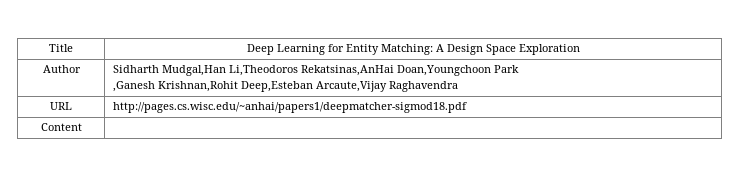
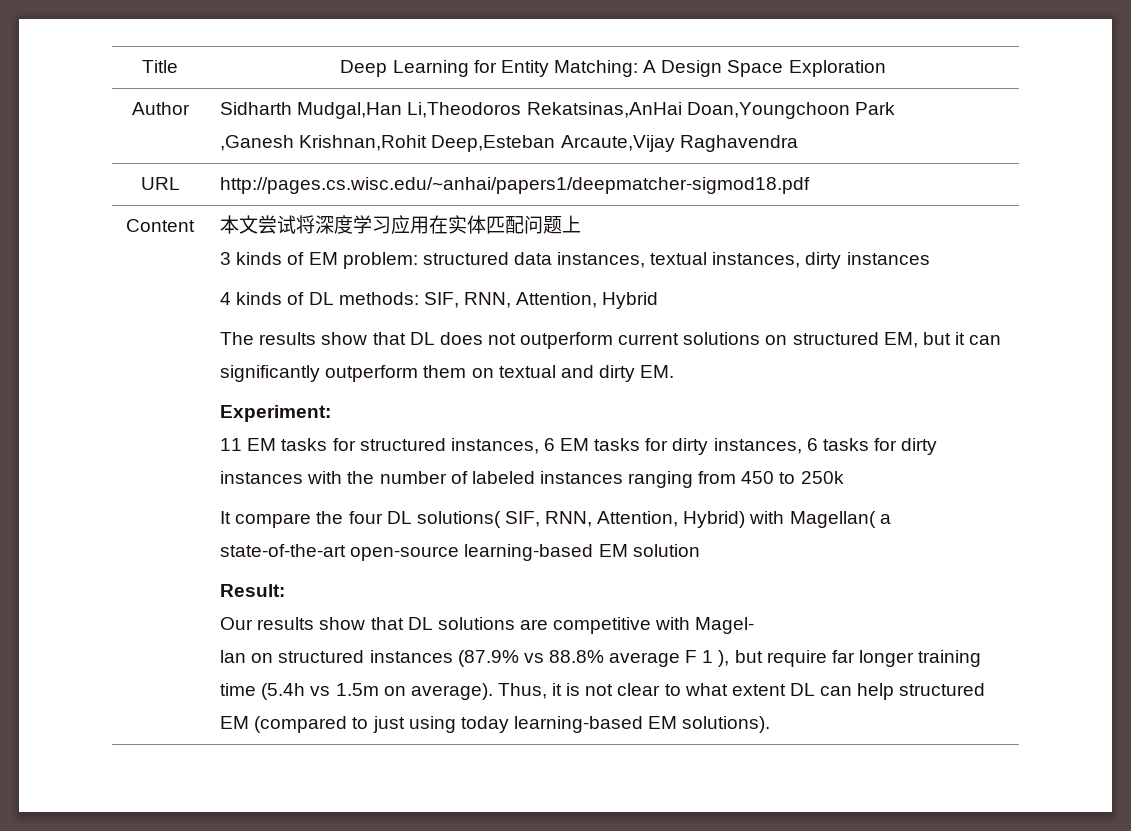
+ 本文尝试将深度学习应用在实体匹配问题上
+ 3 kinds of EM problem: structured data instances, textual instances, dirty instances
+ 4 kinds of DL methods: SIF, RNN, Attention, Hybrid
+ The results show that DL does not outperform current solutions on structured EM, but it can significantly outperform them on textual and dirty EM.
+ Experiment:
+ 11 EM tasks for structured instances, 6 EM tasks for dirty instances, 6 tasks for dirty instances with the number of labeled instances ranging from 450 to 250k
+ It compare the four DL solutions( SIF, RNN, Attention, Hybrid) with Magellan( a state-of-the-art open-source learning-based EM solution
+ Result:
+ Our results show that DL solutions are competitive with Magel-
+ lan on structured instances (87.9% vs 88.8% average F 1 ), but require far longer training time (5.4h vs 1.5m on average). Thus, it is not clear to what extent DL can help structured EM (compared to just using today learning-based EM solutions).

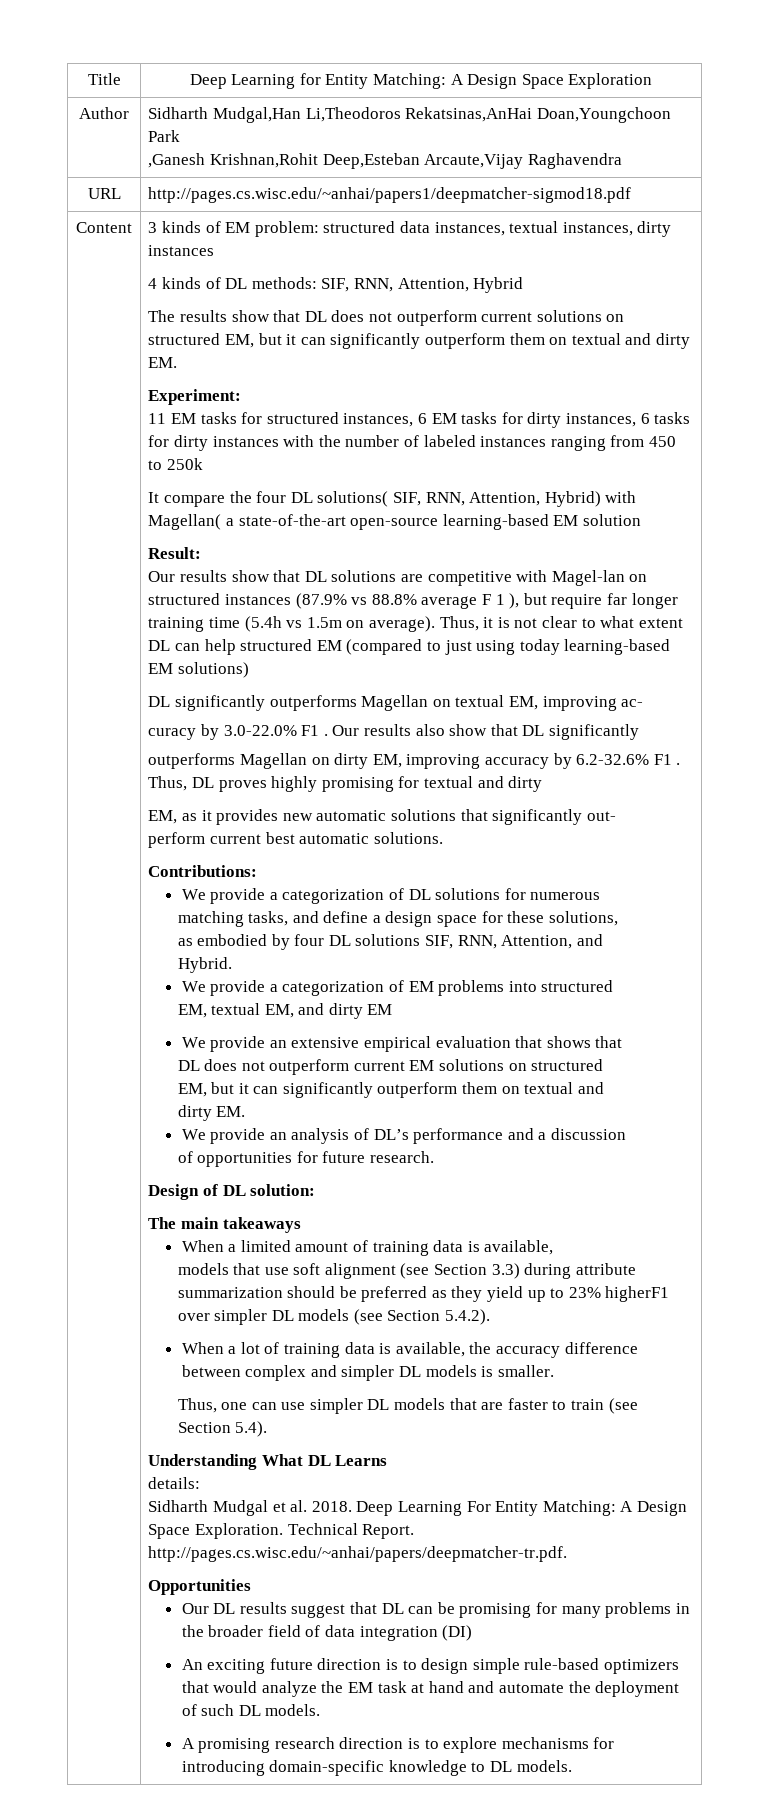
- 本文尝试将深度学习应用在实体匹配问题上
- Our results show that DL solutions are competitive with Magel-
- lan on structured instances (87.9% vs 88.8% average F 1 ), but require far longer training time (5.4h vs 1.5m on average).
+ Our results show that DL solutions are competitive with Magel-lan on structured instances (87.9% vs 88.8% average F 1 ), but require far longer training time (5.4h vs 1.5m on average).
- Thus, it is not clear to what extent DL can help structured EM (compared to just using today learning-based EM solutions).
+ Thus, it is not clear to what extent DL can help structured EM (compared to just using today learning-based EM solutions)
+ DL significantly outperforms Magellan on textual EM, improving ac-
+ curacy by 3.0-22.0% F1 . Our results also show that DL significantly
+ outperforms Magellan on dirty EM, improving accuracy by 6.2-32.6% F1 . Thus, DL proves highly promising for textual and dirty
+ EM, as it provides new automatic solutions that significantly out-
+ perform current best automatic solutions.
+ Contributions:
+ We provide a categorization of DL solutions for numerous
+ matching tasks, and define a design space for these solutions,
+ as embodied by four DL solutions SIF, RNN, Attention, and
+ Hybrid.
+ We provide a categorization of EM problems into structured
+ EM, textual EM, and dirty EM
+ We provide an extensive empirical evaluation that shows that
+ DL does not outperform current EM solutions on structured
+ EM, but it can significantly outperform them on textual and
+ dirty EM.
+ We provide an analysis of DL’s performance and a discussion
+ of opportunities for future research.
+ Design of DL solution:
+ The main takeaways
+ When a limited amount of training data is available,
+ models that use soft alignment (see Section 3.3) during attribute summarization should be preferred as they yield up to 23% higherF1 over simpler DL models (see Section 5.4.2).
+ When a lot of training data is available, the accuracy difference between complex and simpler DL models is smaller.
+ Thus, one can use simpler DL models that are faster to train (see Section 5.4).
+ Understanding What DL Learns
+ details:
+ Sidharth Mudgal et al. 2018. Deep Learning For Entity Matching: A Design Space Exploration. Technical Report. http://pages.cs.wisc.edu/~anhai/papers/deepmatcher-tr.pdf.
+ Opportunities
+ Our DL results suggest that DL can be promising for many problems in the broader field of data integration (DI)
+ An exciting future direction is to design simple rule-based optimizers that would analyze the EM task at hand and automate the deployment of such DL models.
+ A promising research direction is to explore mechanisms for introducing domain-specific knowledge to DL models.

